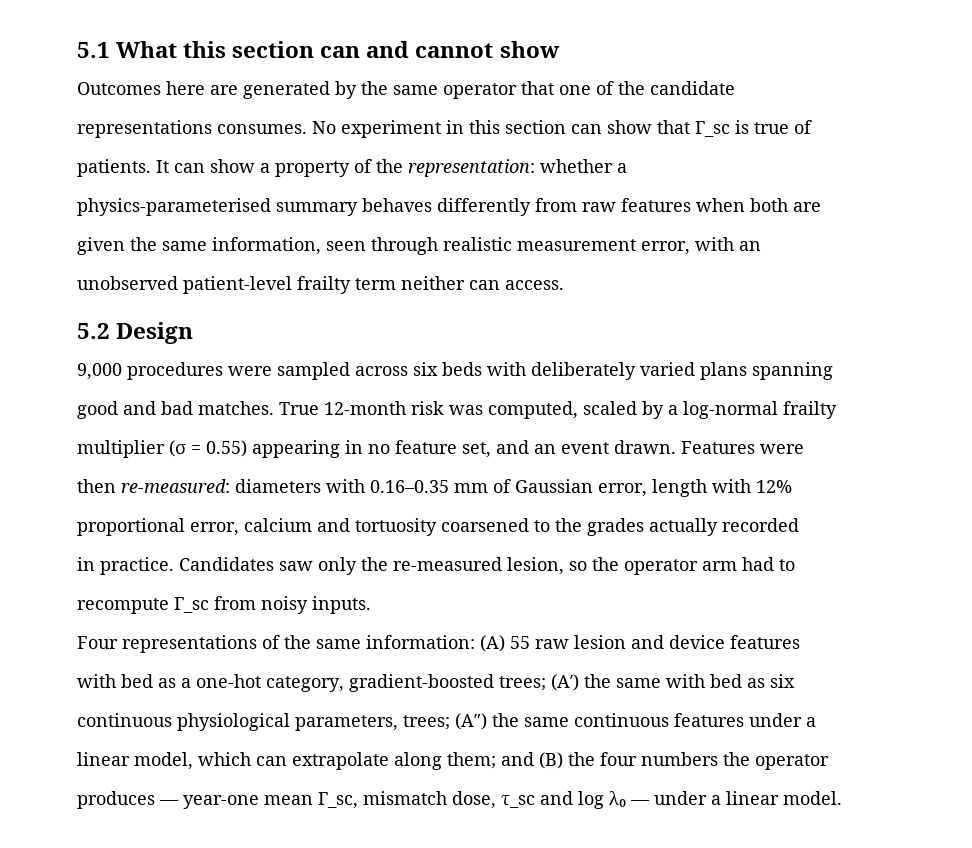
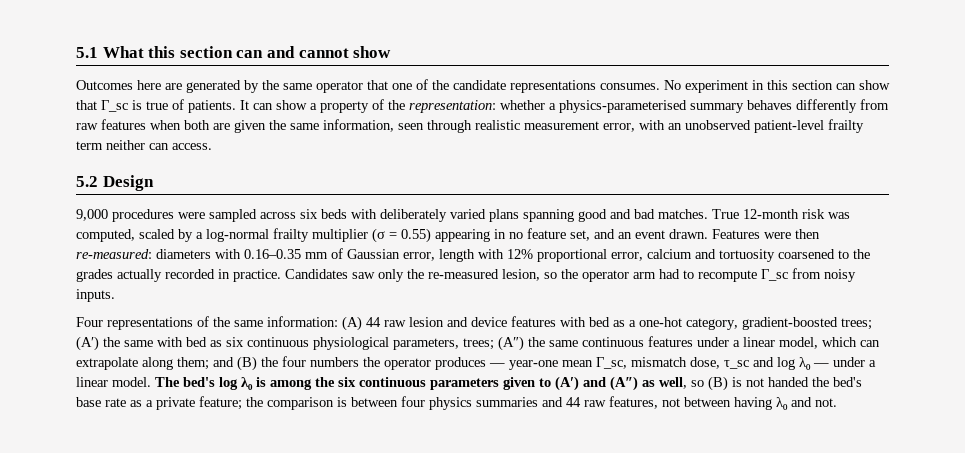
- Outcomes here are generated by the same operator that one of the candidate
- representations consumes.
+ Outcomes here are generated by the same operator that one of the candidate representations consumes.
- No experiment in this section can show that Γ_sc is true of
- patients.
+ No experiment in this section can show that Γ_sc is true of patients.
- It can show a property of the representation: whether a
- physics-parameterised summary behaves differently from raw features when both are
- given the same information, seen through realistic measurement error, with an
- unobserved patient-level frailty term neither can access.
+ It can show a property of the representation: whether a physics-parameterised summary behaves differently from raw features when both are given the same information, seen through realistic measurement error, with an unobserved patient-level frailty term neither can access.
- 9,000 procedures were sampled across six beds with deliberately varied plans spanning
- good and bad matches.
+ 9,000 procedures were sampled across six beds with deliberately varied plans spanning good and bad matches.
- True 12-month risk was computed, scaled by a log-normal frailty
- multiplier (σ = 0.55) appearing in no feature set, and an event drawn.
+ True 12-month risk was computed, scaled by a log-normal frailty multiplier (σ = 0.55) appearing in no feature set, and an event drawn.
- Features were
- then re-measured: diameters with 0.16–0.35 mm of Gaussian error, length with 12%
- proportional error, calcium and tortuosity coarsened to the grades actually recorded
- in practice.
+ Features were then re-measured: diameters with 0.16–0.35 mm of Gaussian error, length with 12% proportional error, calcium and tortuosity coarsened to the grades actually recorded in practice.
- Candidates saw only the re-measured lesion, so the operator arm had to
- recompute Γ_sc from noisy inputs.
+ Candidates saw only the re-measured lesion, so the operator arm had to recompute Γ_sc from noisy inputs.
- (A) 55 raw lesion and device features
- with bed as a one-hot category, gradient-boosted trees;
+ (A) 44 raw lesion and device features with bed as a one-hot category, gradient-boosted trees;
- (A′) the same with bed as six
- continuous physiological parameters, trees;
+ (A′) the same with bed as six continuous physiological parameters, trees;
- (A″) the same continuous features under a
- linear model, which can extrapolate along them;
+ (A″) the same continuous features under a linear model, which can extrapolate along them;
- and (B) the four numbers the operator
- produces — year-one mean Γ_sc, mismatch dose, τ_sc and log λ₀ — under a linear model.
+ and (B) the four numbers the operator produces — year-one mean Γ_sc, mismatch dose, τ_sc and log λ₀ — under a linear model.
+ The bed's log λ₀ is among the six continuous parameters given to (A′) and (A″) as well, so (B) is not handed the bed's base rate as a private feature; the comparison is between four physics summaries and 44 raw features, not between having λ₀ and not.

